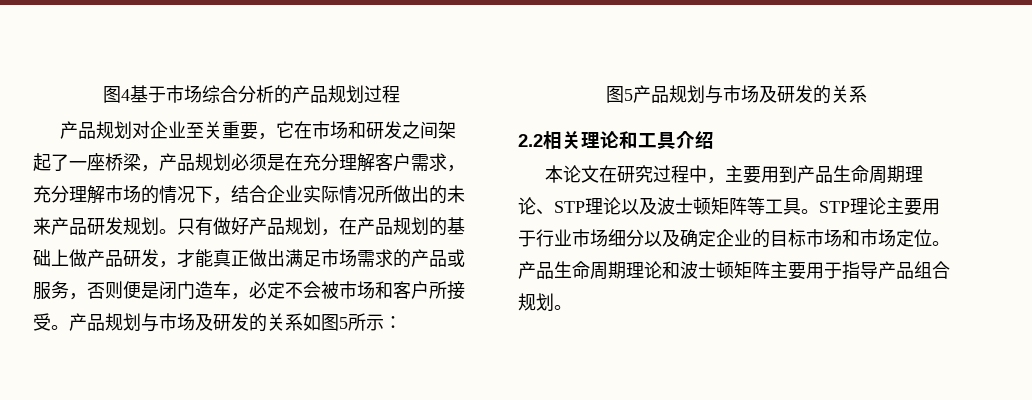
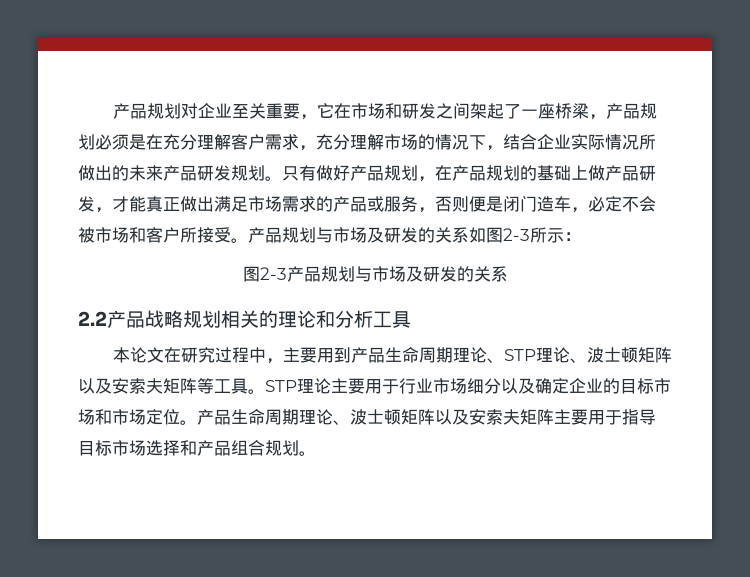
- 图4基于市场综合分析的产品规划过程
- 产品规划与市场及研发的关系如图5所示：
+ 产品规划与市场及研发的关系如图2-3所示：
- 图5产品规划与市场及研发的关系
+ 图2-3产品规划与市场及研发的关系
- 2.2相关理论和工具介绍
+ 2.2产品战略规划相关的理论和分析工具
- 本论文在研究过程中，主要用到产品生命周期理论、STP理论以及波士顿矩阵等工具。
+ 本论文在研究过程中，主要用到产品生命周期理论、STP理论、波士顿矩阵以及安索夫矩阵等工具。
- 产品生命周期理论和波士顿矩阵主要用于指导产品组合规划。
+ 产品生命周期理论、波士顿矩阵以及安索夫矩阵主要用于指导目标市场选择和产品组合规划。

